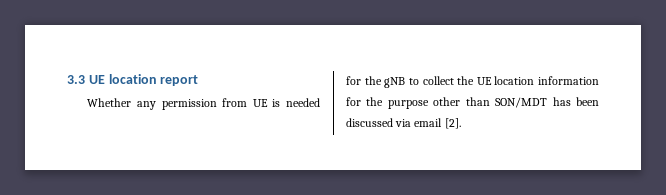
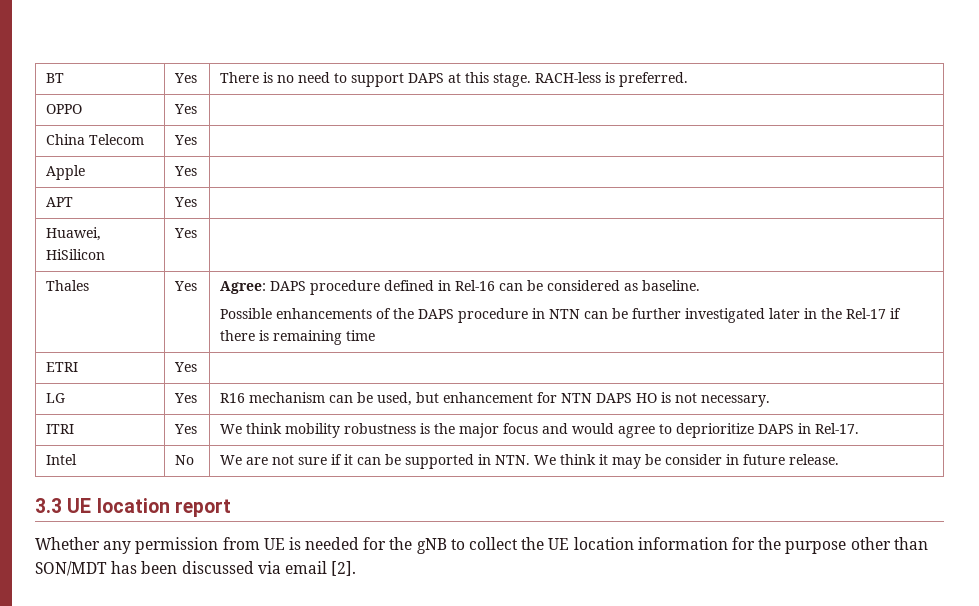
+ BT | Yes | There is no need to support DAPS at this stage. RACH-less is preferred.
+ OPPO | Yes |
+ China Telecom | Yes |
+ Apple | Yes |
+ APT | Yes |
+ Huawei, HiSilicon | Yes |
+ Thales | Yes | Agree: DAPS procedure defined in Rel-16 can be considered as baseline.
+ Possible enhancements of the DAPS procedure in NTN can be further investigated later in the Rel-17 if there is remaining time
+ ETRI | Yes |
+ LG | Yes | R16 mechanism can be used, but enhancement for NTN DAPS HO is not necessary.
+ ITRI | Yes | We think mobility robustness is the major focus and would agree to deprioritize DAPS in Rel-17.
+ Intel | No | We are not sure if it can be supported in NTN. We think it may be consider in future release.

